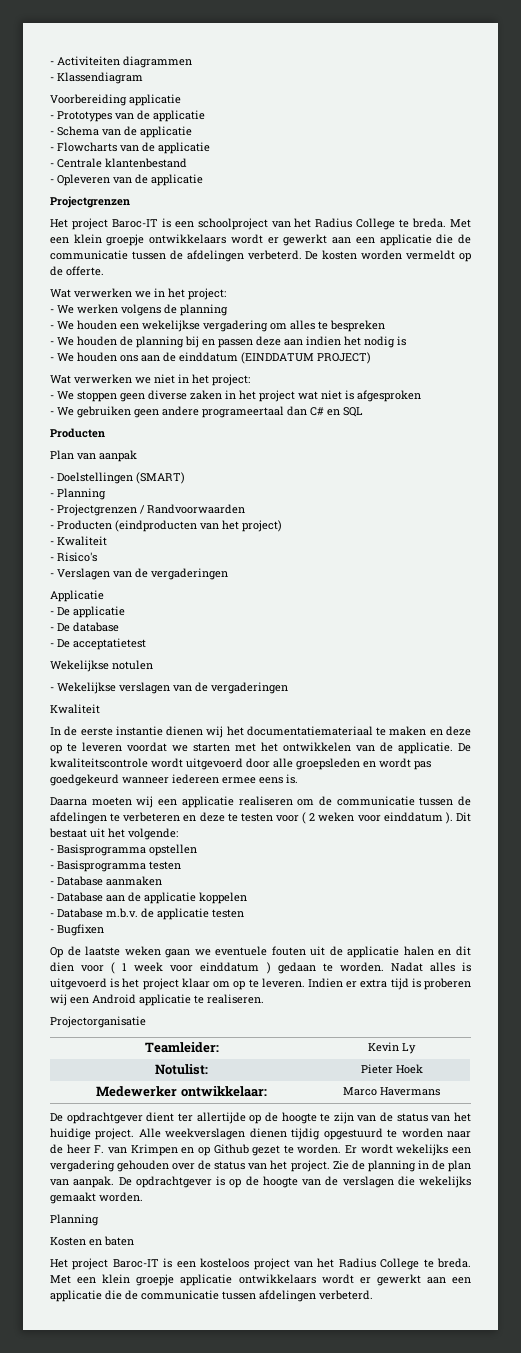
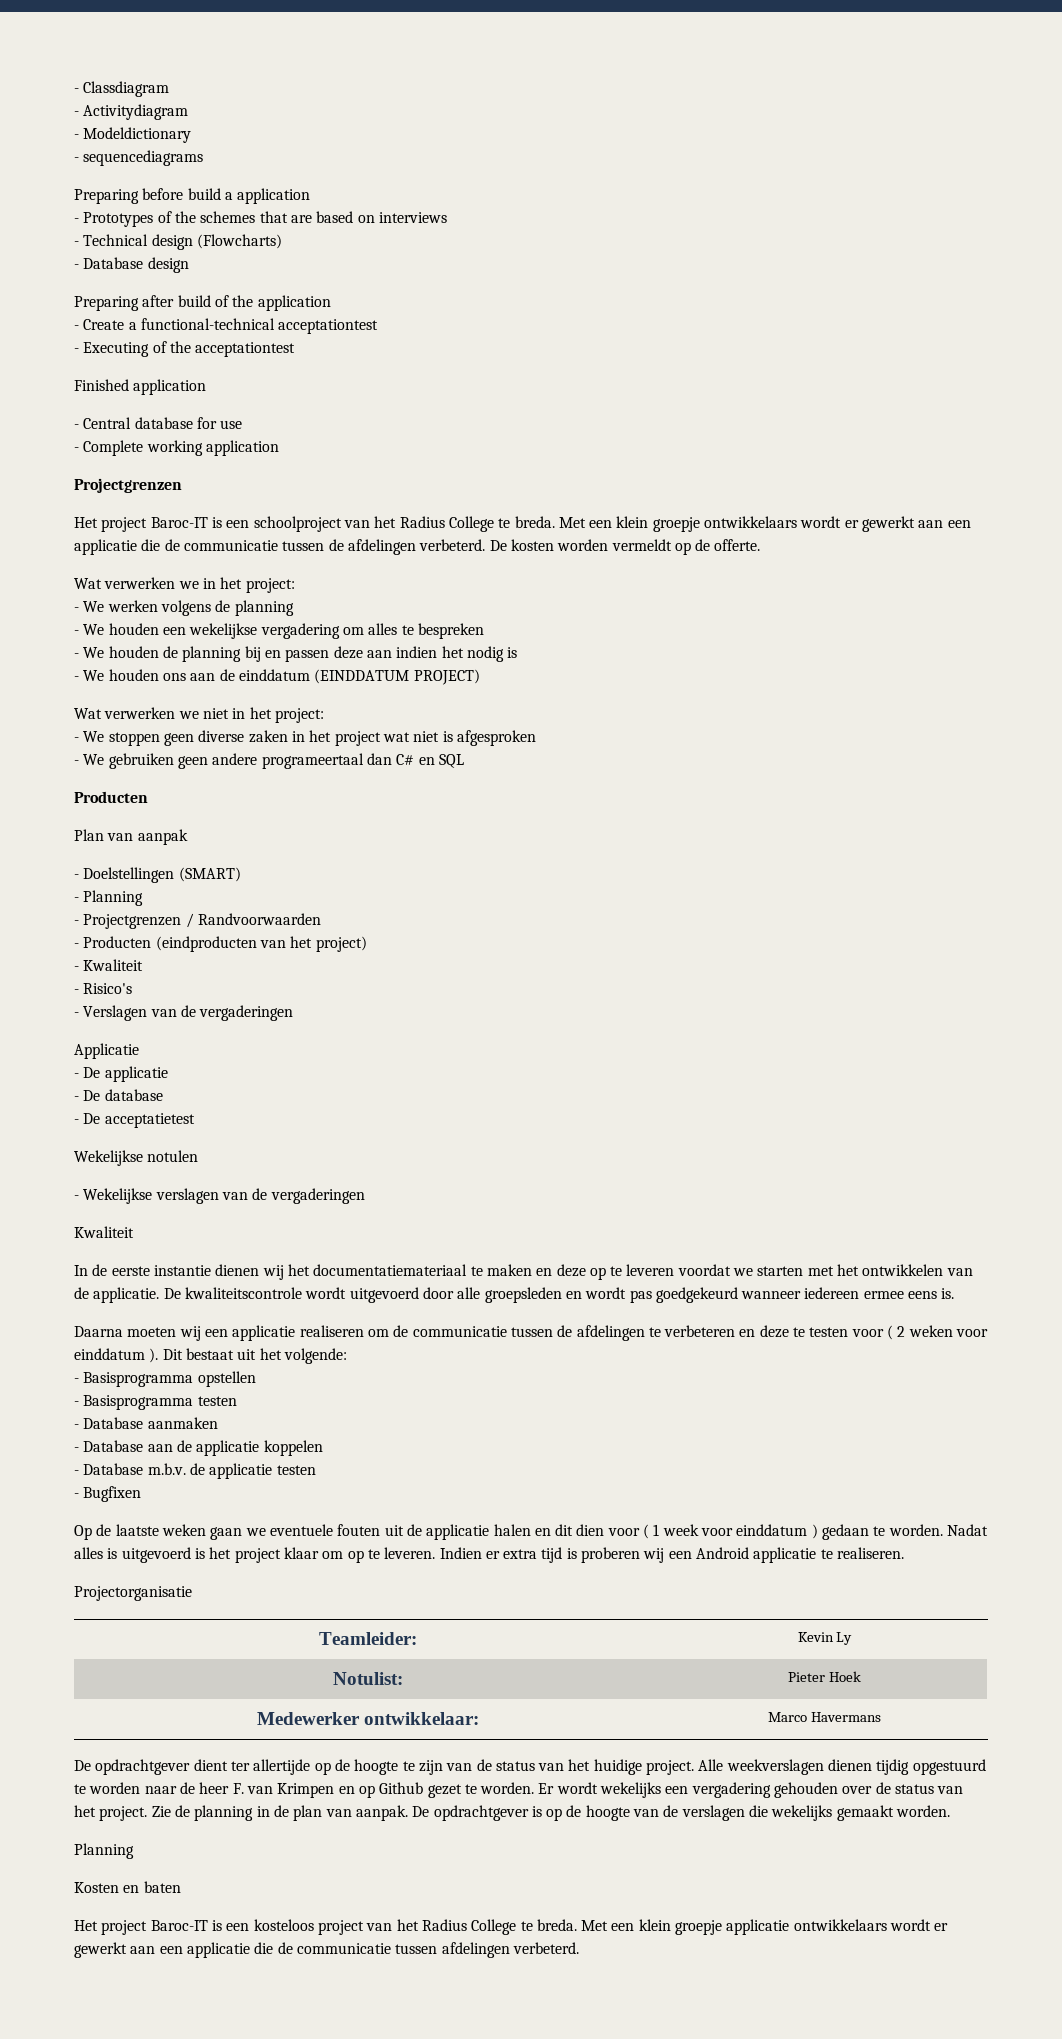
- - Activiteiten diagrammen
- - Klassendiagram
- Voorbereiding applicatie
- - Prototypes van de applicatie
- - Schema van de applicatie
- - Flowcharts van de applicatie
- - Centrale klantenbestand
- - Opleveren van de applicatie
+ - Classdiagram
+ - Activitydiagram
+ - Modeldictionary
+ - sequencediagrams
+ Preparing before build a application
+ - Prototypes of the schemes that are based on interviews
+ - Technical design (Flowcharts)
+ - Database design
+ Preparing after build of the application
+ - Create a functional-technical acceptationtest
+ - Executing of the acceptationtest
+ Finished application
+ - Central database for use
+ - Complete working application

